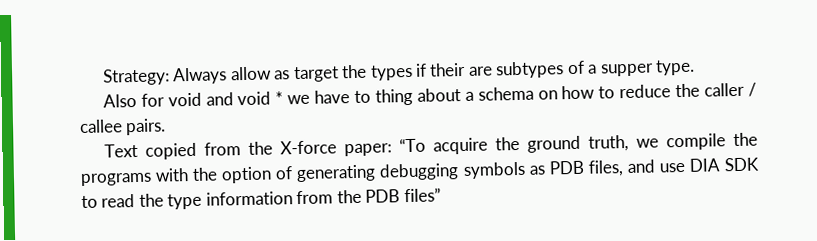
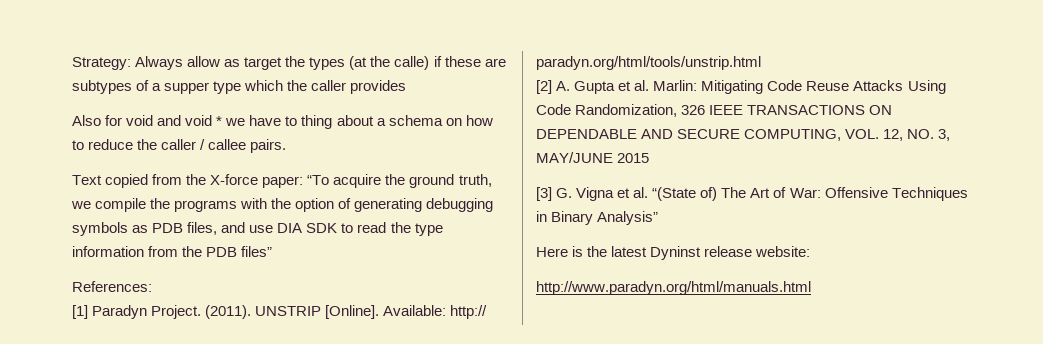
- Strategy: Always allow as target the types if their are subtypes of a supper type.
+ Strategy: Always allow as target the types (at the calle) if these are subtypes of a supper type which the caller provides
+ References:
+ [1] Paradyn Project. (2011). UNSTRIP [Online]. Available: http:// paradyn.org/html/tools/unstrip.html
+ [2] A. Gupta et al. Marlin: Mitigating Code Reuse Attacks Using Code Randomization, 326 IEEE TRANSACTIONS ON DEPENDABLE AND SECURE COMPUTING, VOL. 12, NO. 3, MAY/JUNE 2015
+ [3] G. Vigna et al. “(State of) The Art of War: Offensive Techniques in Binary Analysis”
+ Here is the latest Dyninst release website:
+ http://www.paradyn.org/html/manuals.html

